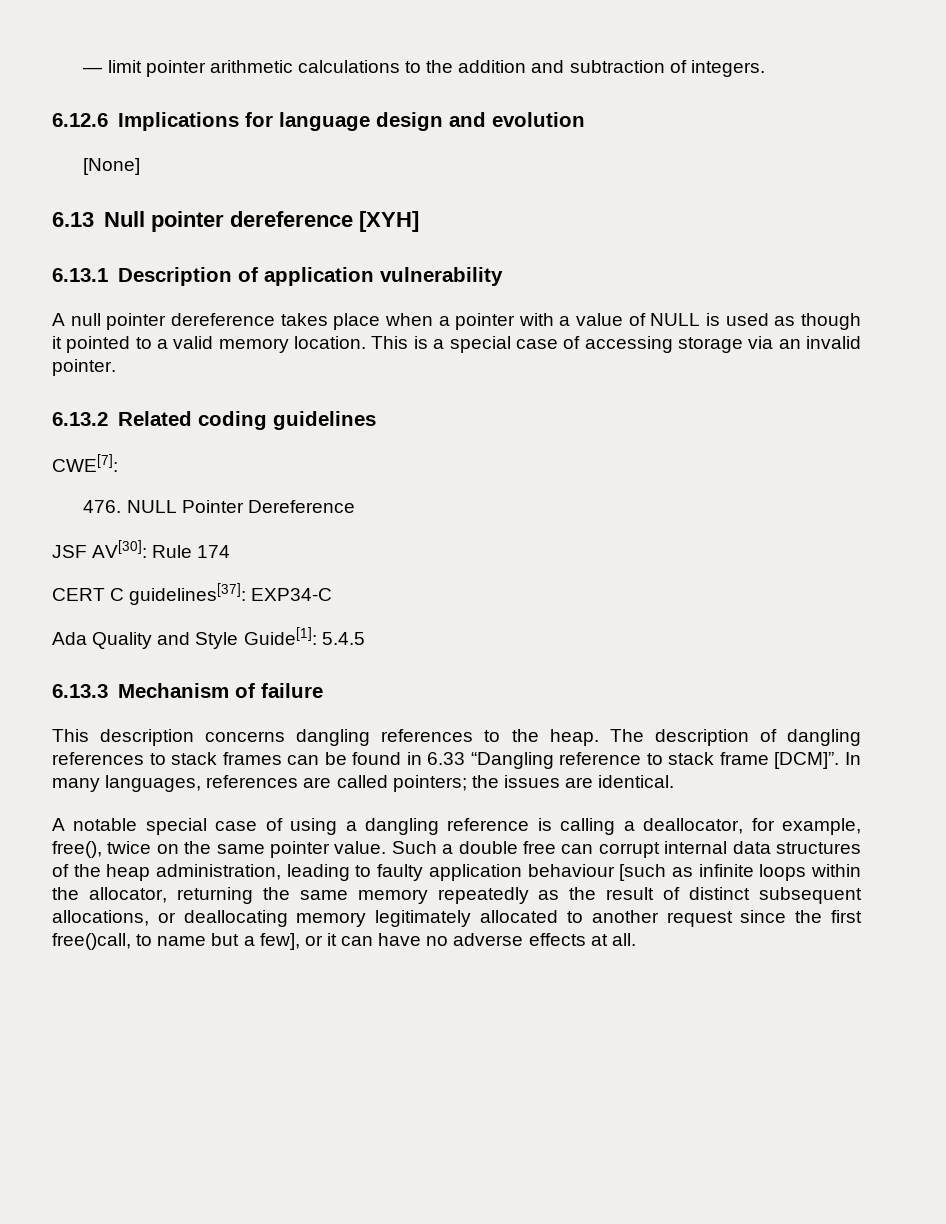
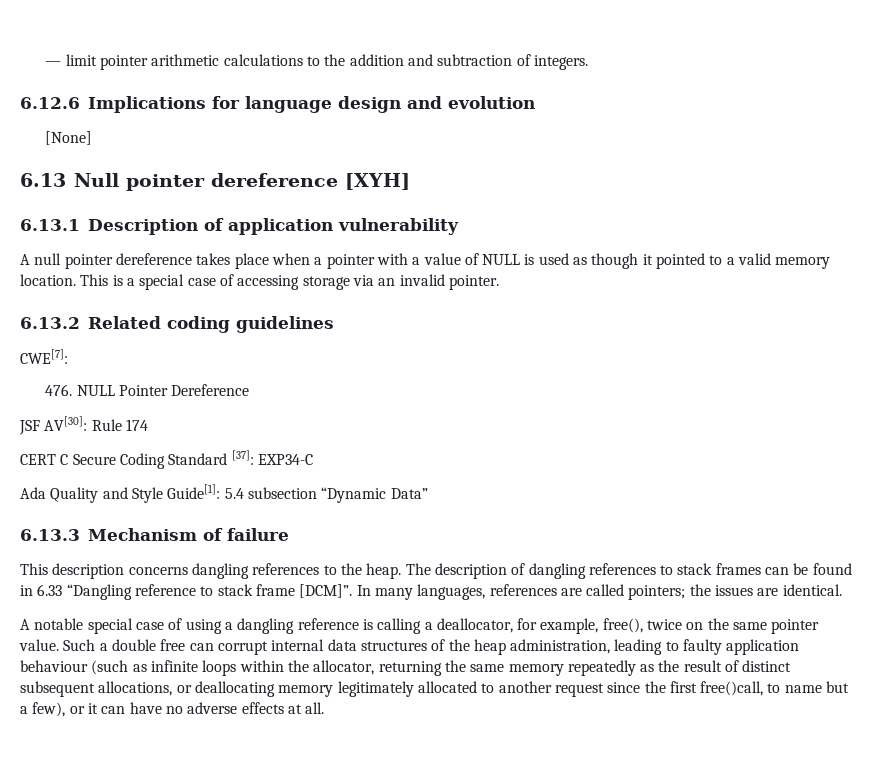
- CERT C guidelines[37]: EXP34-C
+ CERT C Secure Coding Standard [37]: EXP34-C
- Ada Quality and Style Guide[1]: 5.4.5
+ Ada Quality and Style Guide[1]: 5.4 subsection “Dynamic Data”
- Such a double free can corrupt internal data structures of the heap administration, leading to faulty application behaviour [such as infinite loops within the allocator, returning the same memory repeatedly as the result of distinct subsequent allocations, or deallocating memory legitimately allocated to another request since the first free()call, to name but a few], or it can have no adverse effects at all.
+ Such a double free can corrupt internal data structures of the heap administration, leading to faulty application behaviour (such as infinite loops within the allocator, returning the same memory repeatedly as the result of distinct subsequent allocations, or deallocating memory legitimately allocated to another request since the first free()call, to name but a few), or it can have no adverse effects at all.

